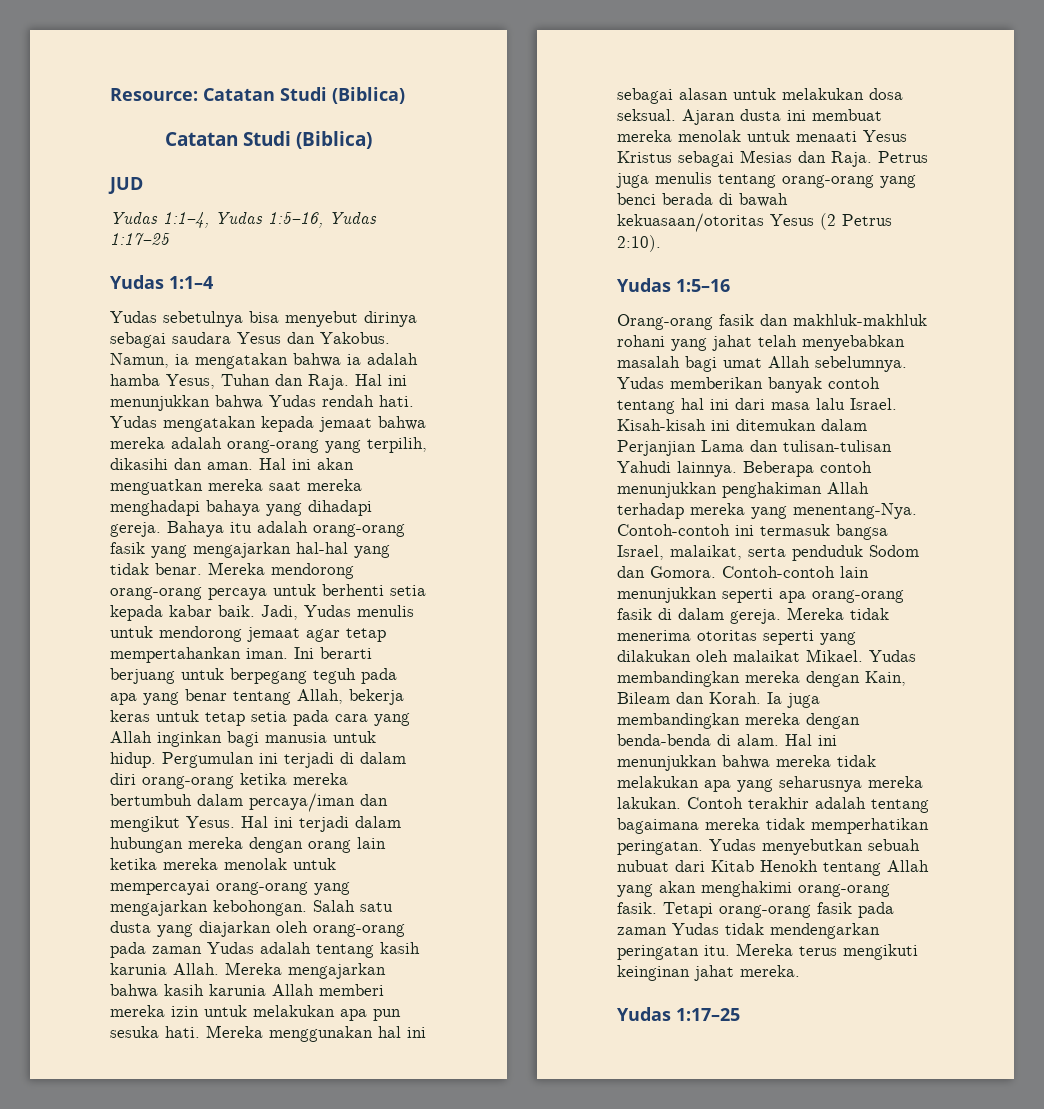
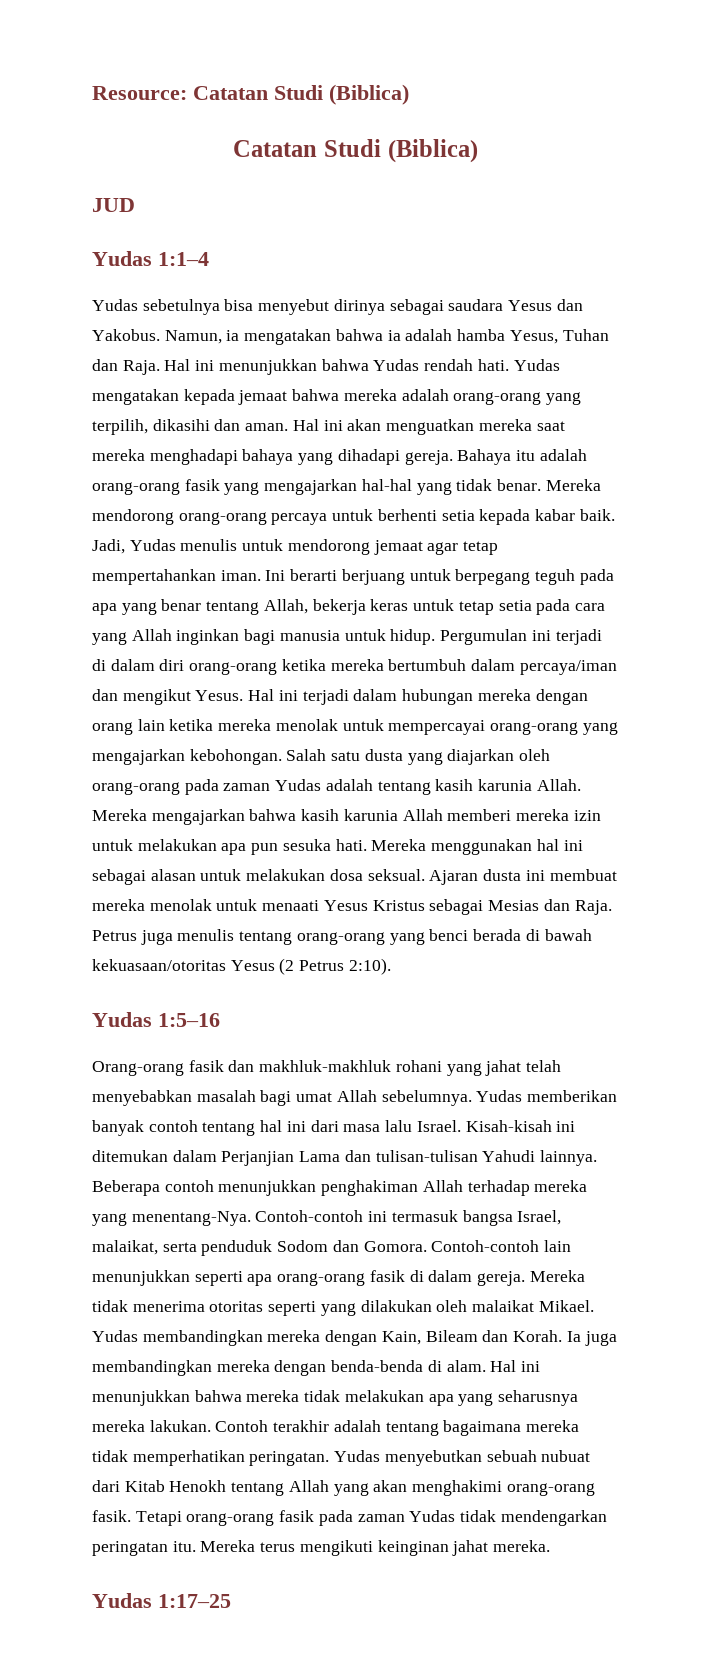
- Yudas 1:1–4, Yudas 1:5–16, Yudas 1:17–25

